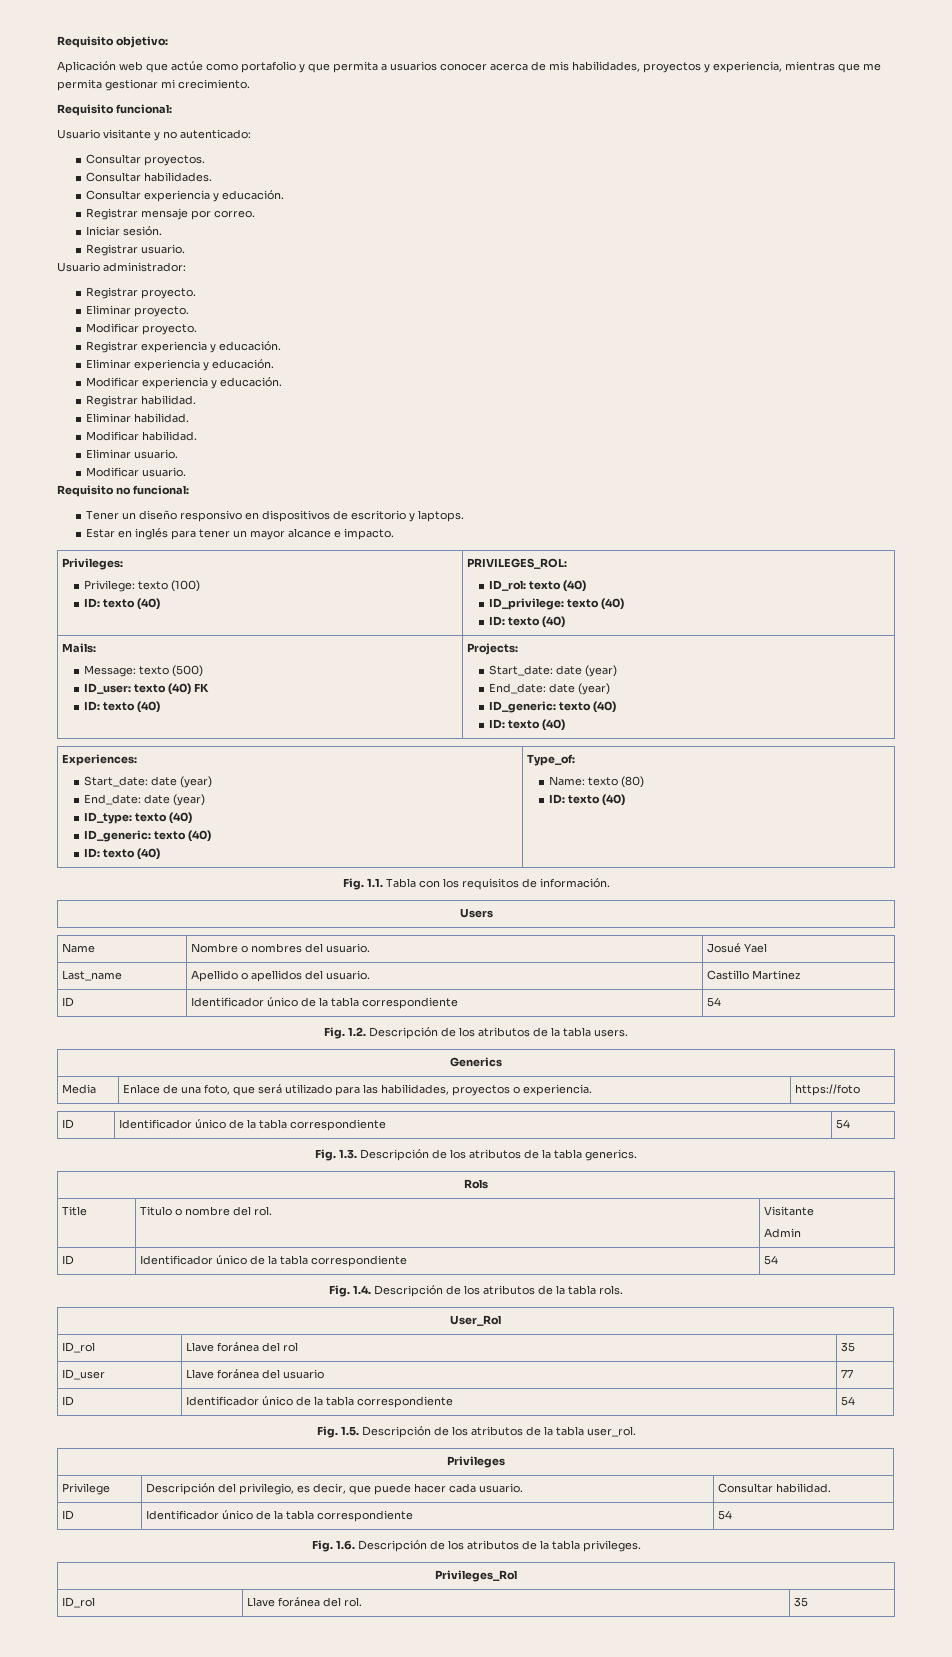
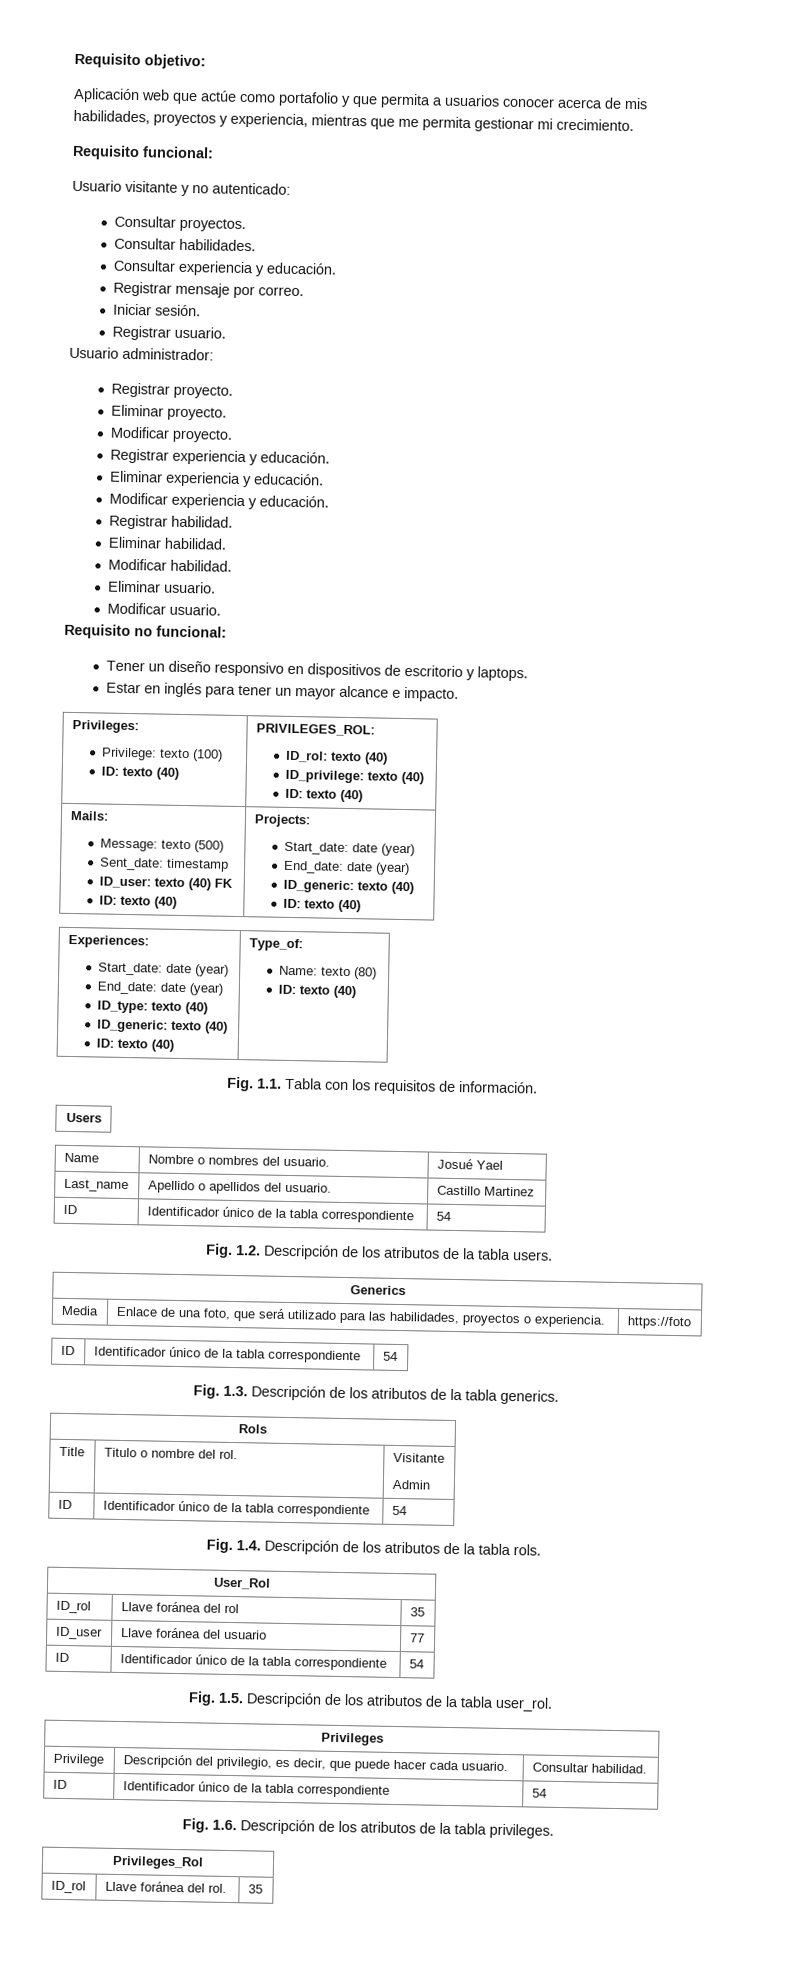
  Mails:
  Message: texto (500)
+ Sent_date: timestamp

